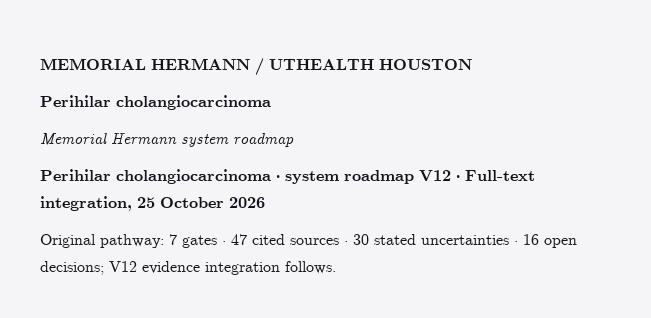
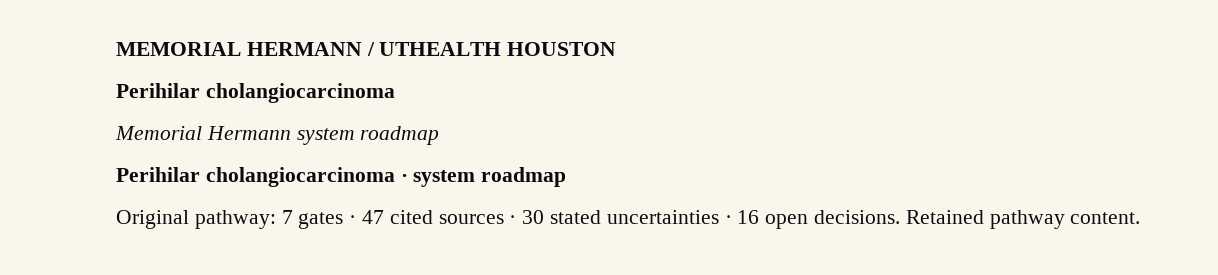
- Perihilar cholangiocarcinoma · system roadmap V12 · Full-text integration, 25 October 2026
+ Perihilar cholangiocarcinoma · system roadmap
- Original pathway: 7 gates · 47 cited sources · 30 stated uncertainties · 16 open decisions; V12 evidence integration follows.
+ Original pathway: 7 gates · 47 cited sources · 30 stated uncertainties · 16 open decisions. Retained pathway content.

